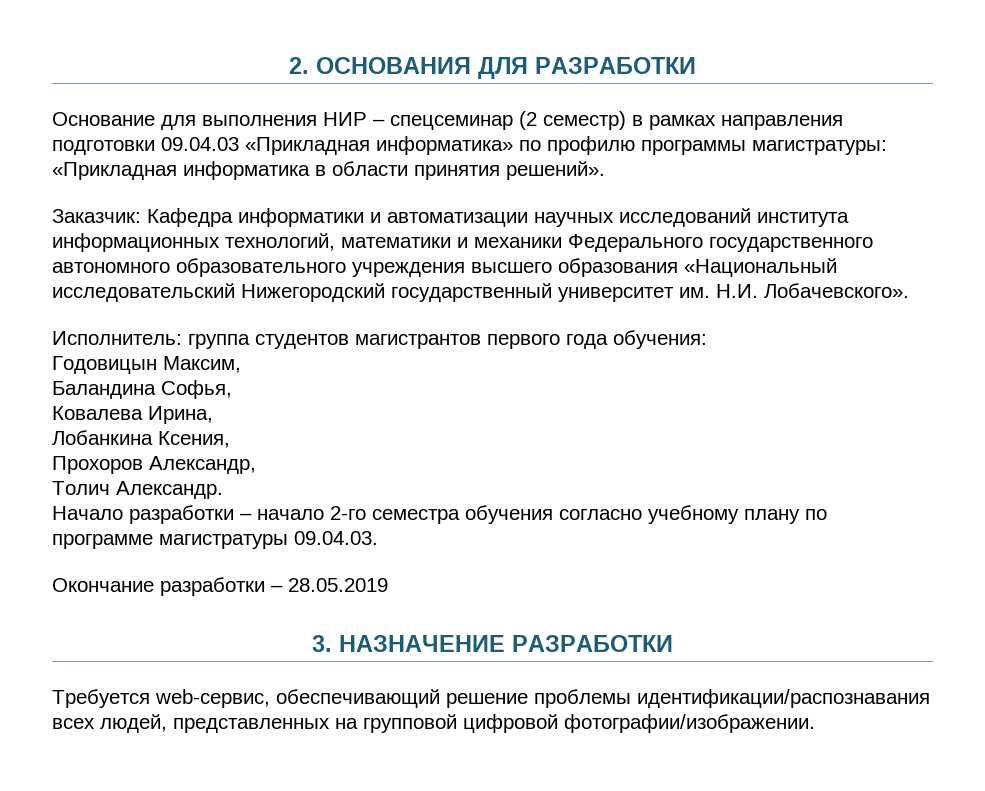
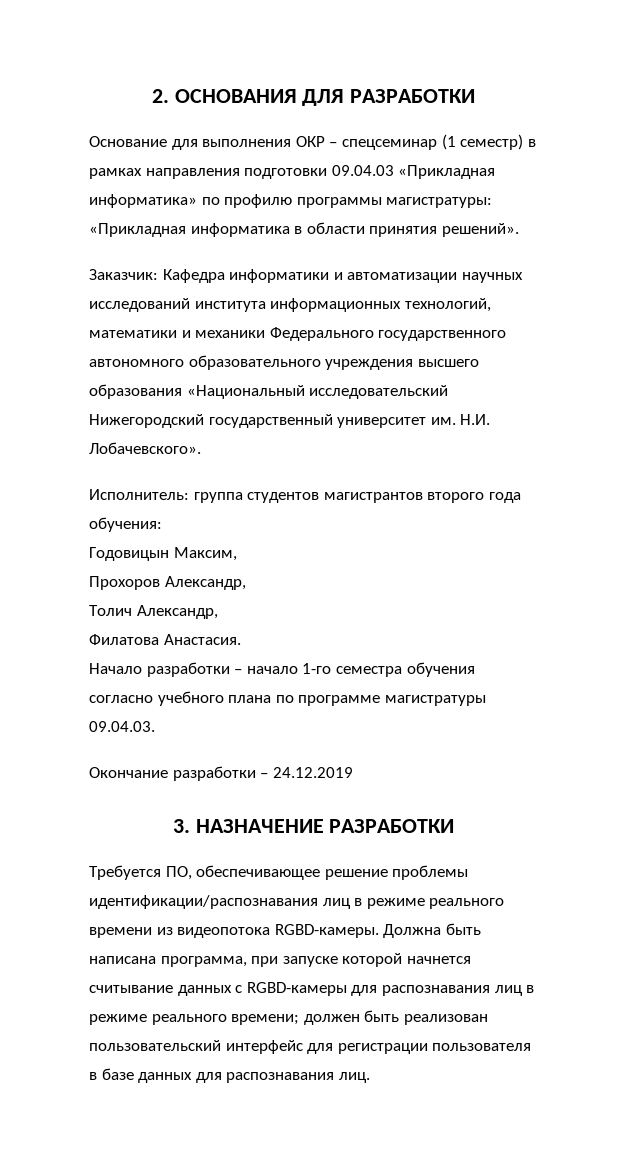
- Основание для выполнения НИР – спецсеминар (2 семестр) в рамках направления подготовки 09.04.03 «Прикладная информатика» по профилю программы магистратуры: «Прикладная информатика в области принятия решений».
+ Основание для выполнения ОКР – спецсеминар (1 семестр) в рамках направления подготовки 09.04.03 «Прикладная информатика» по профилю программы магистратуры: «Прикладная информатика в области принятия решений».
- Исполнитель: группа студентов магистрантов первого года обучения:
+ Исполнитель: группа студентов магистрантов второго года обучения:
- Баландина Софья,
- Ковалева Ирина,
- Лобанкина Ксения,
- Толич Александр.
+ Толич Александр,
+ Филатова Анастасия.
- Начало разработки – начало 2-го семестра обучения согласно учебному плану по программе магистратуры 09.04.03.
+ Начало разработки – начало 1-го семестра обучения согласно учебного плана по программе магистратуры 09.04.03.
- Окончание разработки – 28.05.2019
+ Окончание разработки – 24.12.2019
- Требуется web-сервис, обеспечивающий решение проблемы идентификации/распознавания всех людей, представленных на групповой цифровой фотографии/изображении.
+ Требуется ПО, обеспечивающее решение проблемы идентификации/распознавания лиц в режиме реального времени из видеопотока RGBD-камеры. Должна быть написана программа, при запуске которой начнется считывание данных с RGBD-камеры для распознавания лиц в режиме реального времени; должен быть реализован пользовательский интерфейс для регистрации пользователя в базе данных для распознавания лиц.

